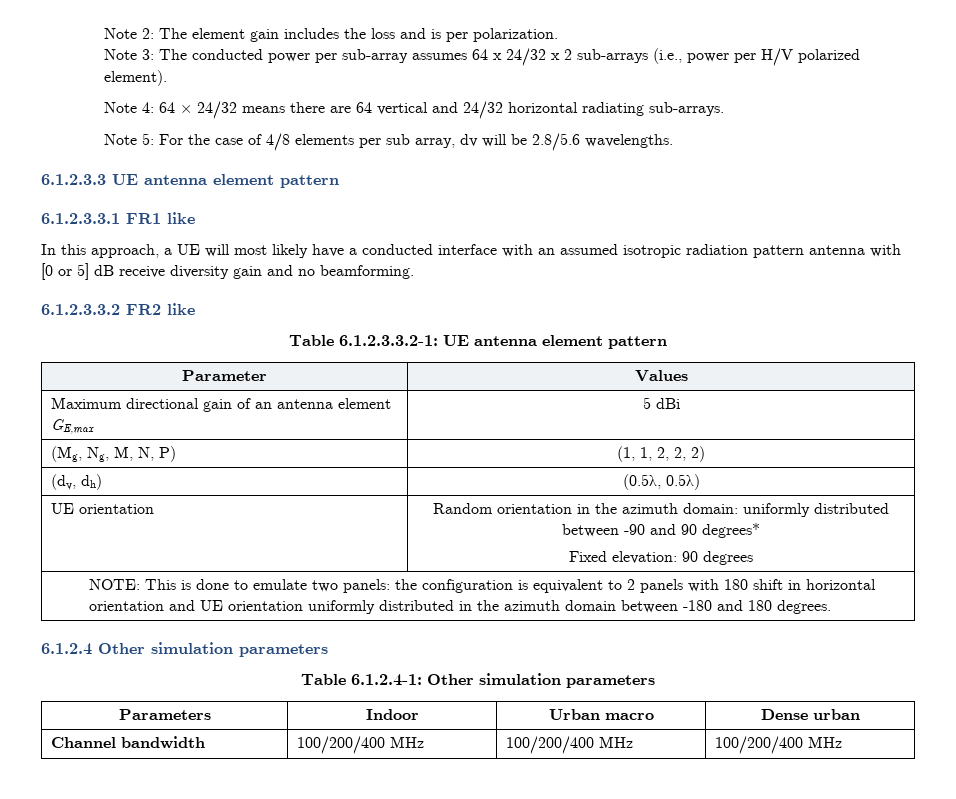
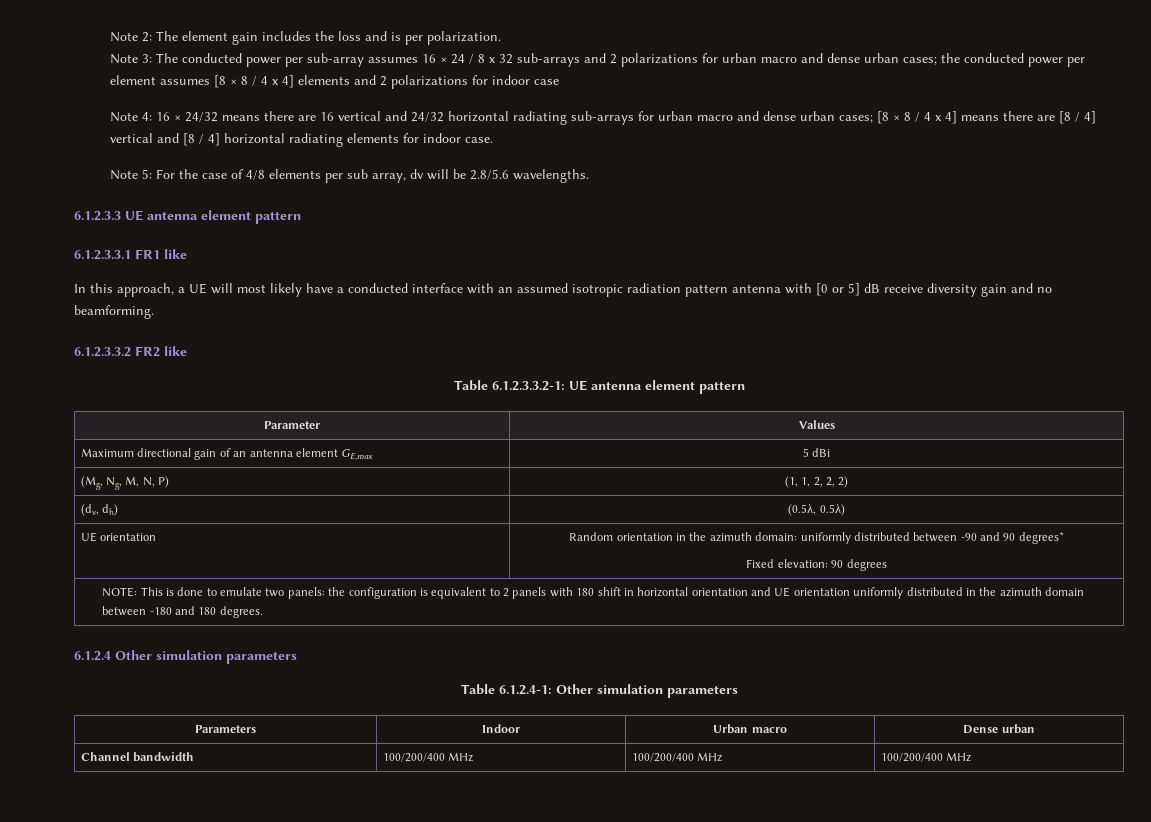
- Note 3: The conducted power per sub-array assumes 64 x 24/32 x 2 sub-arrays (i.e., power per H/V polarized element).
+ Note 3: The conducted power per sub-array assumes 16 × 24 / 8 x 32 sub-arrays and 2 polarizations for urban macro and dense urban cases; the conducted power per element assumes [8 × 8 / 4 x 4] elements and 2 polarizations for indoor case
- Note 4: 64 × 24/32 means there are 64 vertical and 24/32 horizontal radiating sub-arrays.
+ Note 4: 16 × 24/32 means there are 16 vertical and 24/32 horizontal radiating sub-arrays for urban macro and dense urban cases; [8 × 8 / 4 x 4] means there are [8 / 4] vertical and [8 / 4] horizontal radiating elements for indoor case.

